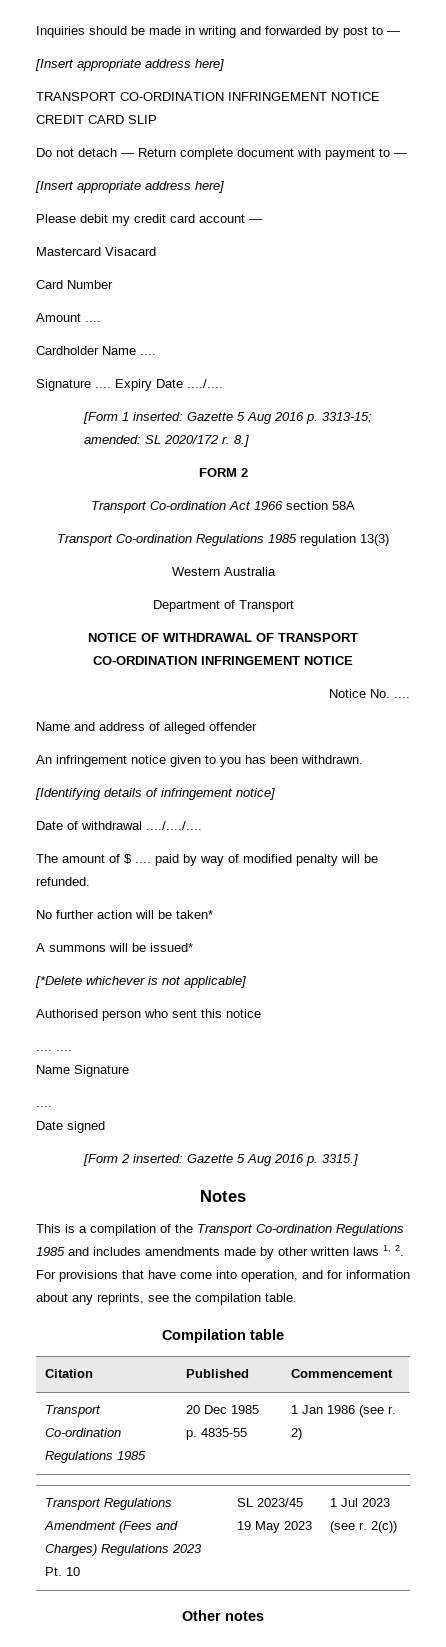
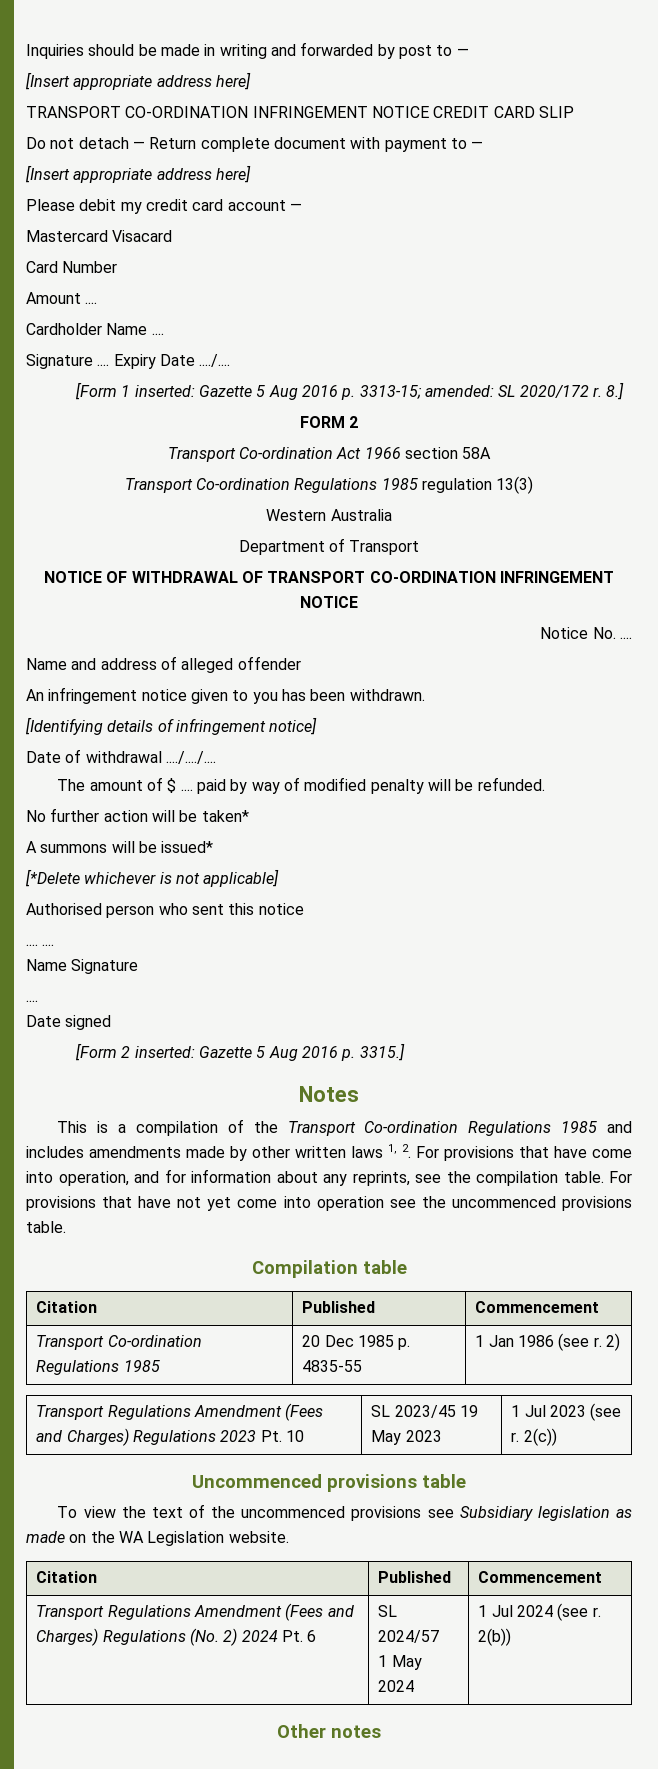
+ For provisions that have not yet come into operation see the uncommenced provisions table.
+ Uncommenced provisions table
+ To view the text of the uncommenced provisions see Subsidiary legislation as made on the WA Legislation website.
+ Citation | Published | Commencement
+ Transport Regulations Amendment (Fees and Charges) Regulations (No. 2) 2024 Pt. 6 | SL 2024/57
+ 1 May 2024 | 1 Jul 2024 (see r. 2(b))

